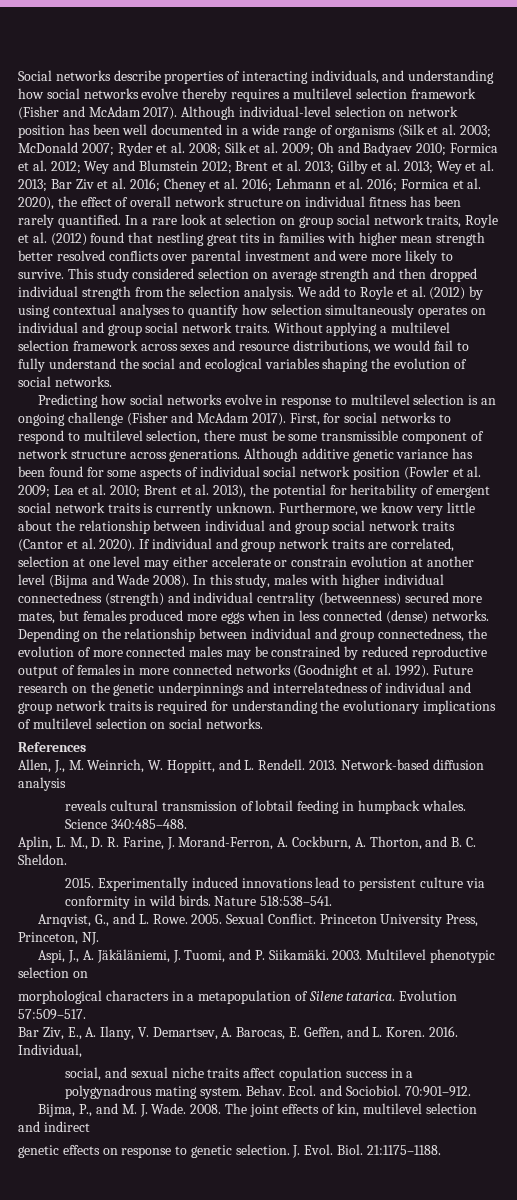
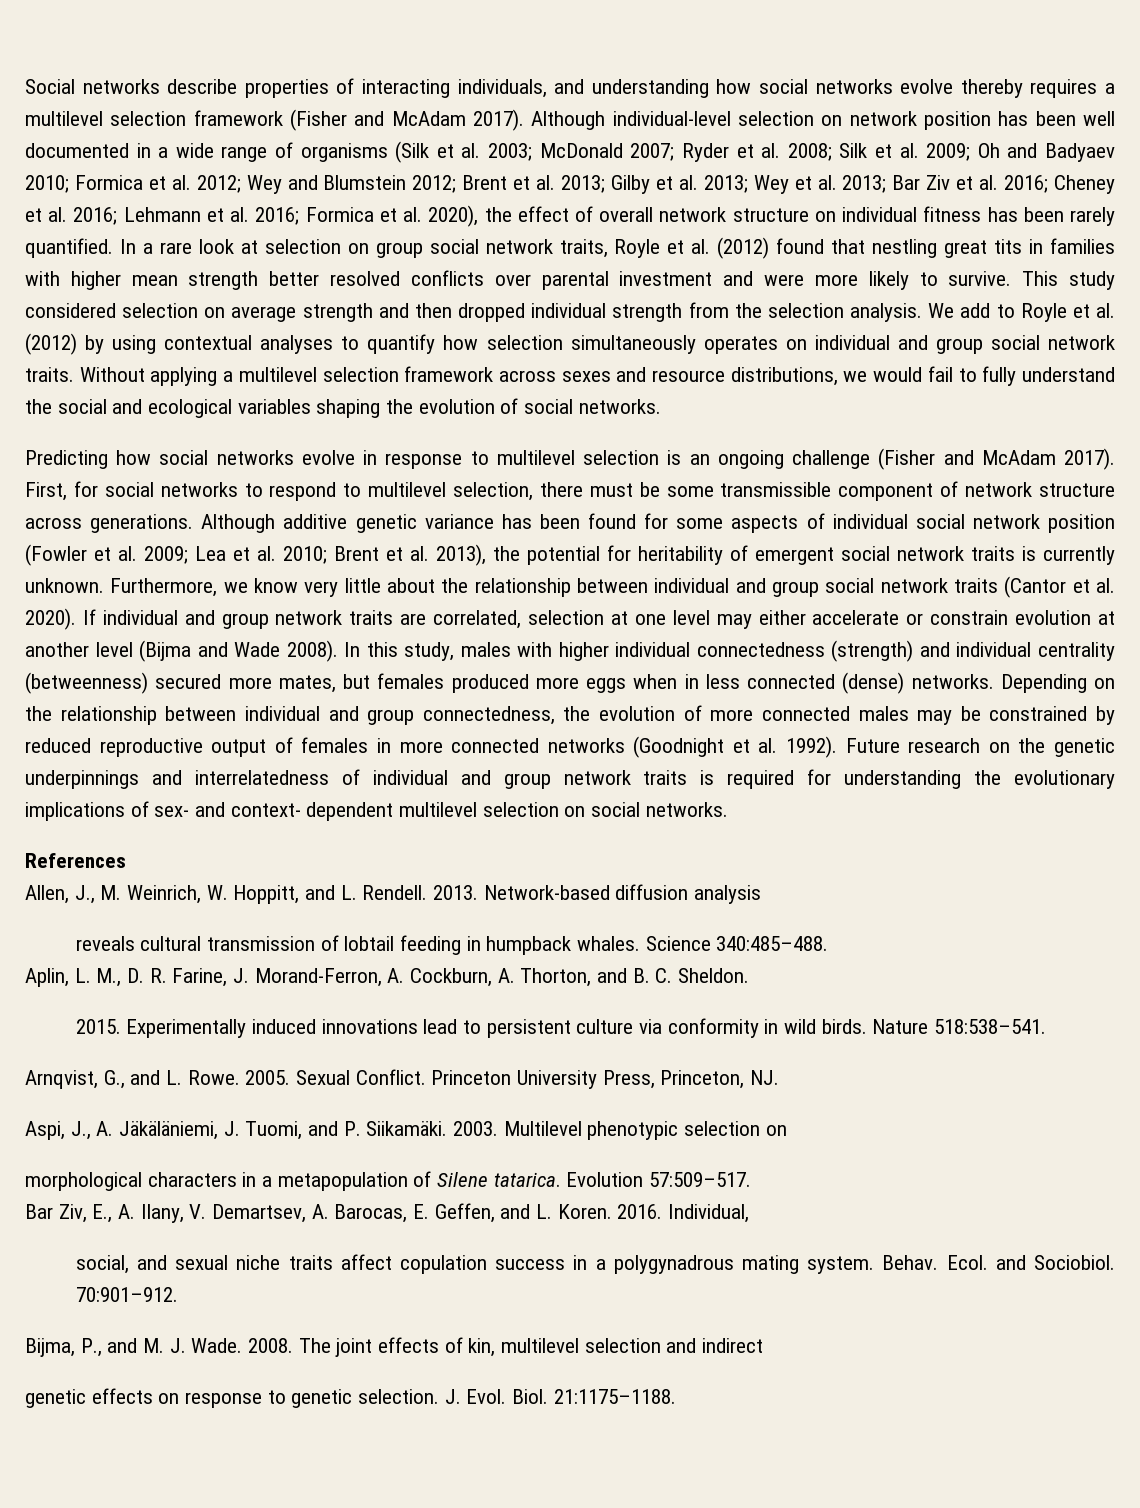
- Future research on the genetic underpinnings and interrelatedness of individual and group network traits is required for understanding the evolutionary implications of multilevel selection on social networks.
+ Future research on the genetic underpinnings and interrelatedness of individual and group network traits is required for understanding the evolutionary implications of sex- and context- dependent multilevel selection on social networks.

